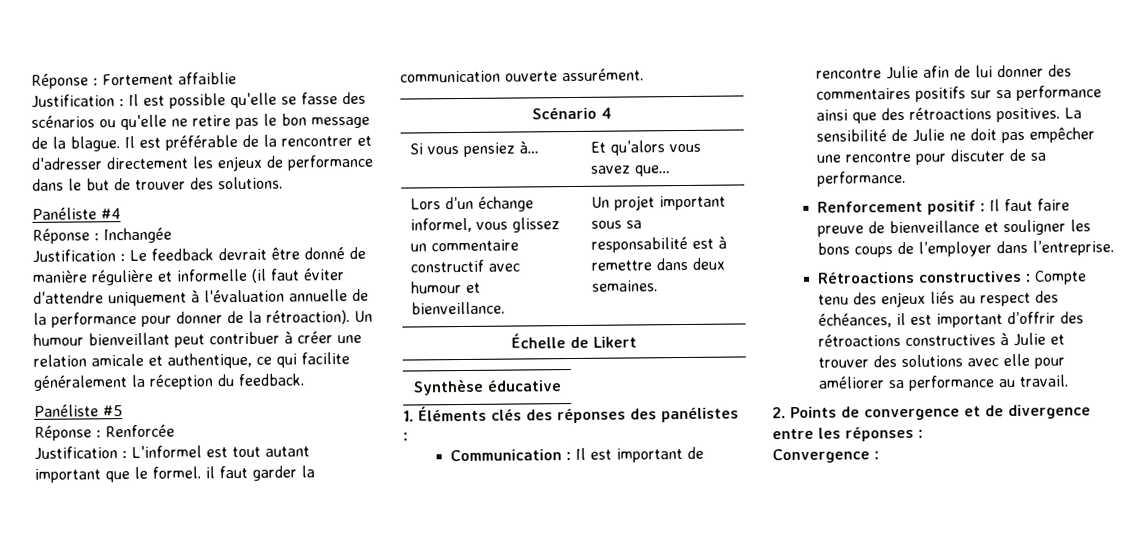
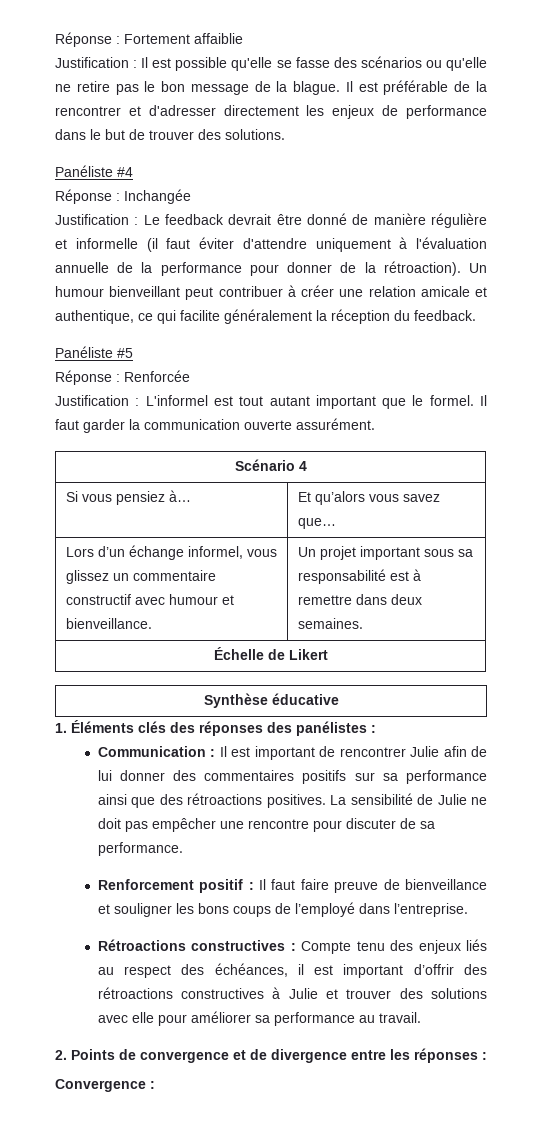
- Justification : L'informel est tout autant important que le formel. il faut garder la communication ouverte assurément.
+ Justification : L'informel est tout autant important que le formel. Il faut garder la communication ouverte assurément.
- Communication : Il est important de rencontre Julie afin de lui donner des commentaires positifs sur sa performance ainsi que des rétroactions positives.
+ Communication : Il est important de rencontrer Julie afin de lui donner des commentaires positifs sur sa performance ainsi que des rétroactions positives.
- Renforcement positif : Il faut faire preuve de bienveillance et souligner les bons coups de l’employer dans l’entreprise.
+ Renforcement positif : Il faut faire preuve de bienveillance et souligner les bons coups de l’employé dans l’entreprise.

